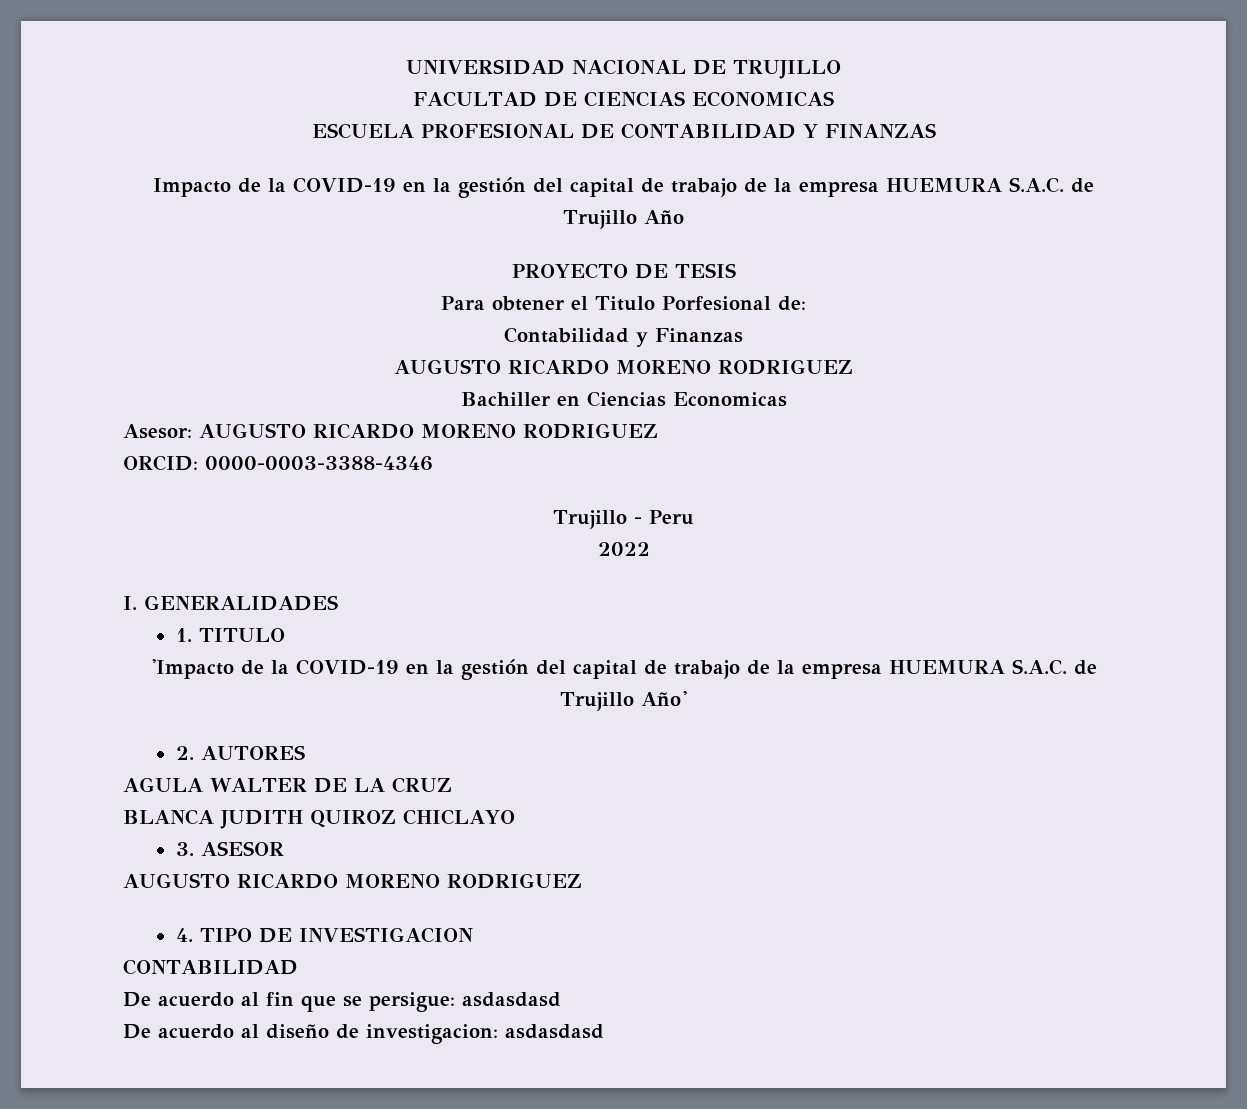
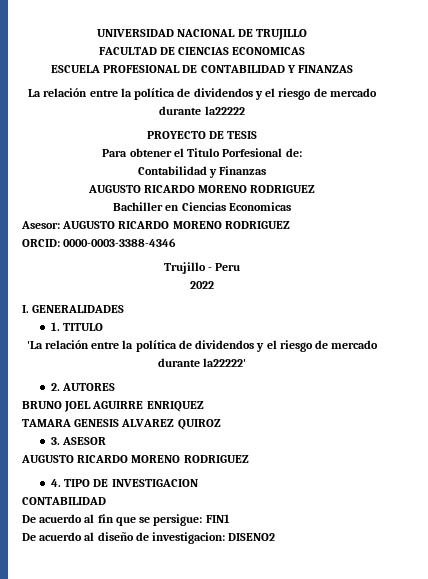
- Impacto de la COVID-19 en la gestión del capital de trabajo de la empresa HUEMURA S.A.C. de Trujillo Año
+ La relación entre la política de dividendos y el riesgo de mercado durante la22222
- 'Impacto de la COVID-19 en la gestión del capital de trabajo de la empresa HUEMURA S.A.C. de Trujillo Año'
+ 'La relación entre la política de dividendos y el riesgo de mercado durante la22222'
  2. AUTORES
- AGULA WALTER DE LA CRUZ
- BLANCA JUDITH QUIROZ CHICLAYO
+ BRUNO JOEL AGUIRRE ENRIQUEZ
+ TAMARA GENESIS ALVAREZ QUIROZ
- De acuerdo al fin que se persigue: asdasdasd
+ De acuerdo al fin que se persigue: FIN1
- De acuerdo al diseño de investigacion: asdasdasd
+ De acuerdo al diseño de investigacion: DISENO2

